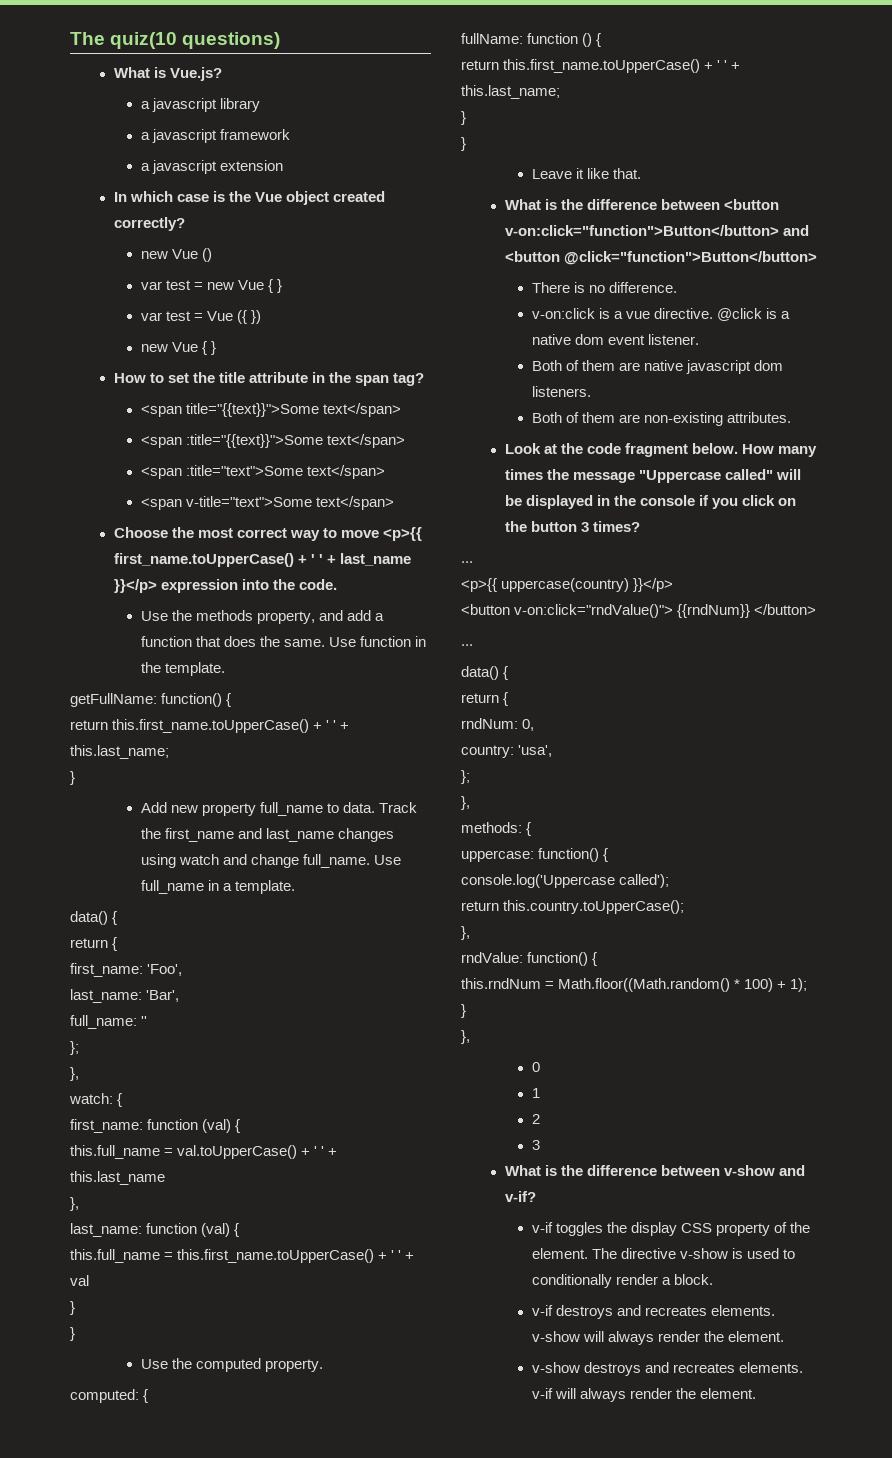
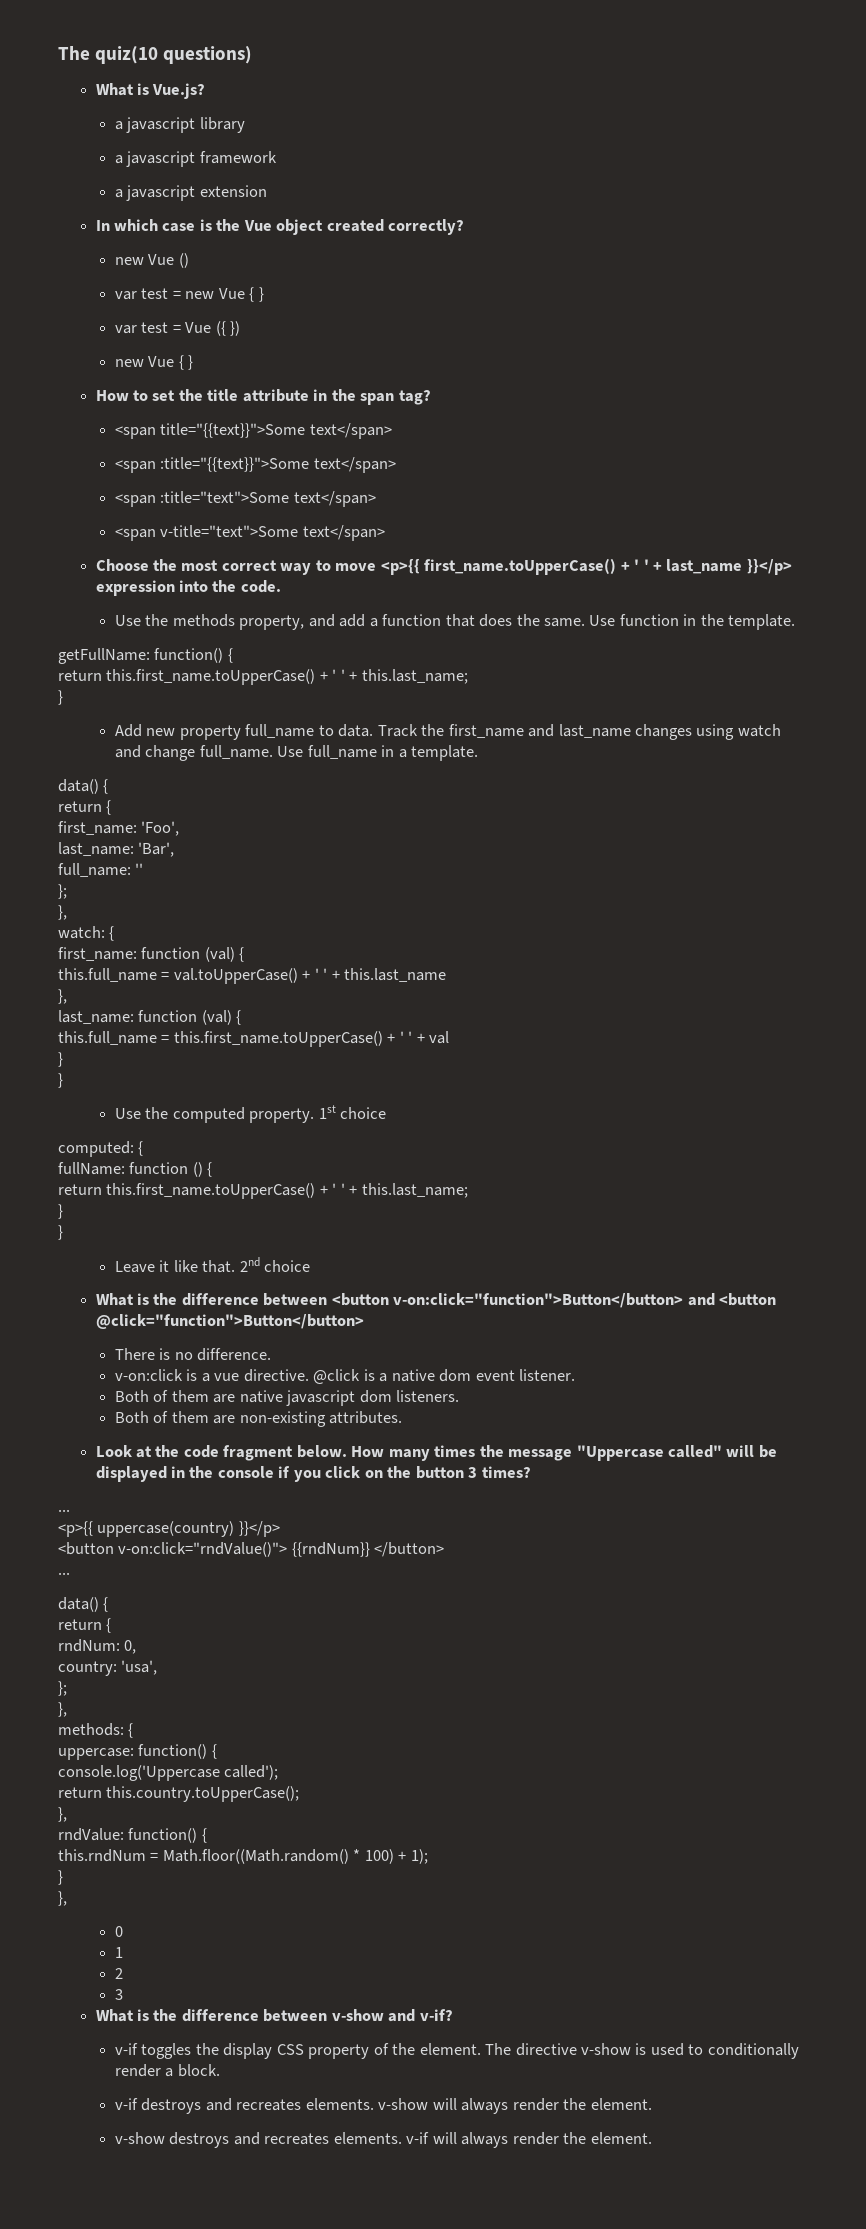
+ 1st choice
+ 2nd choice

